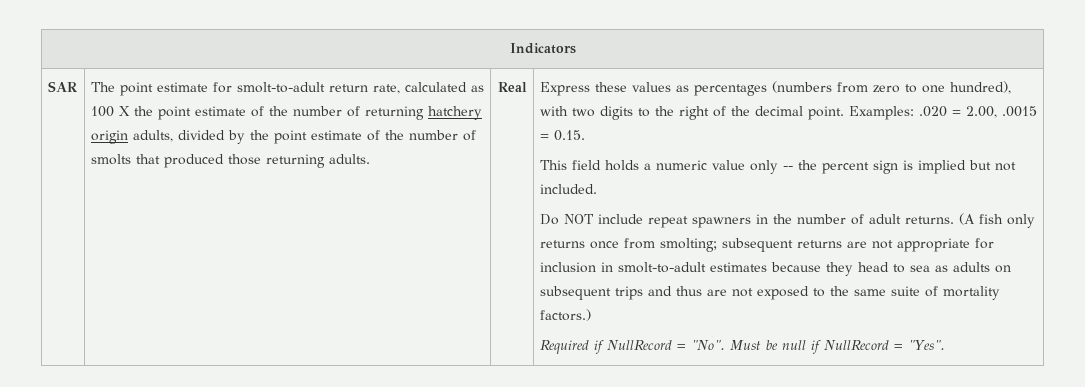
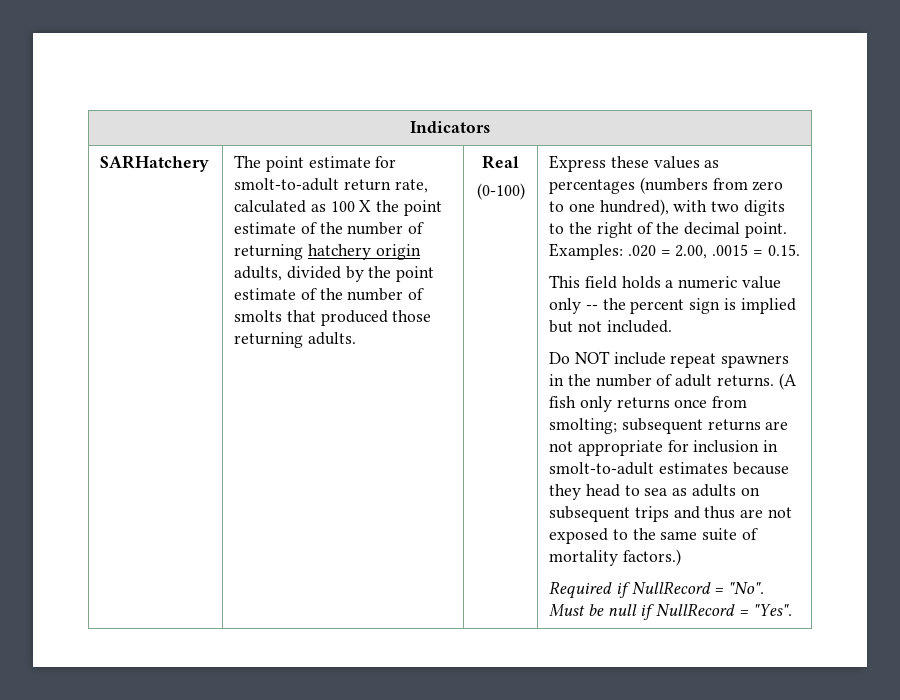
- SAR
+ SARHatchery
+ (0-100)

